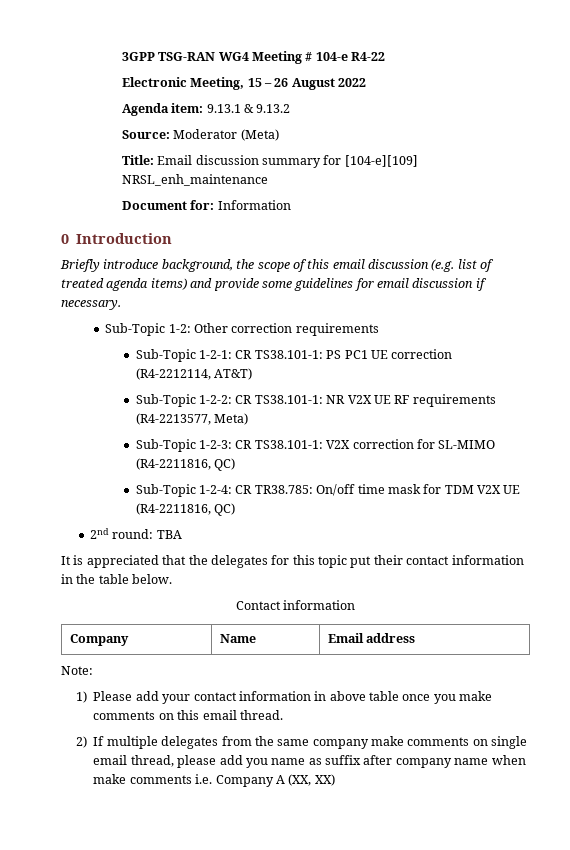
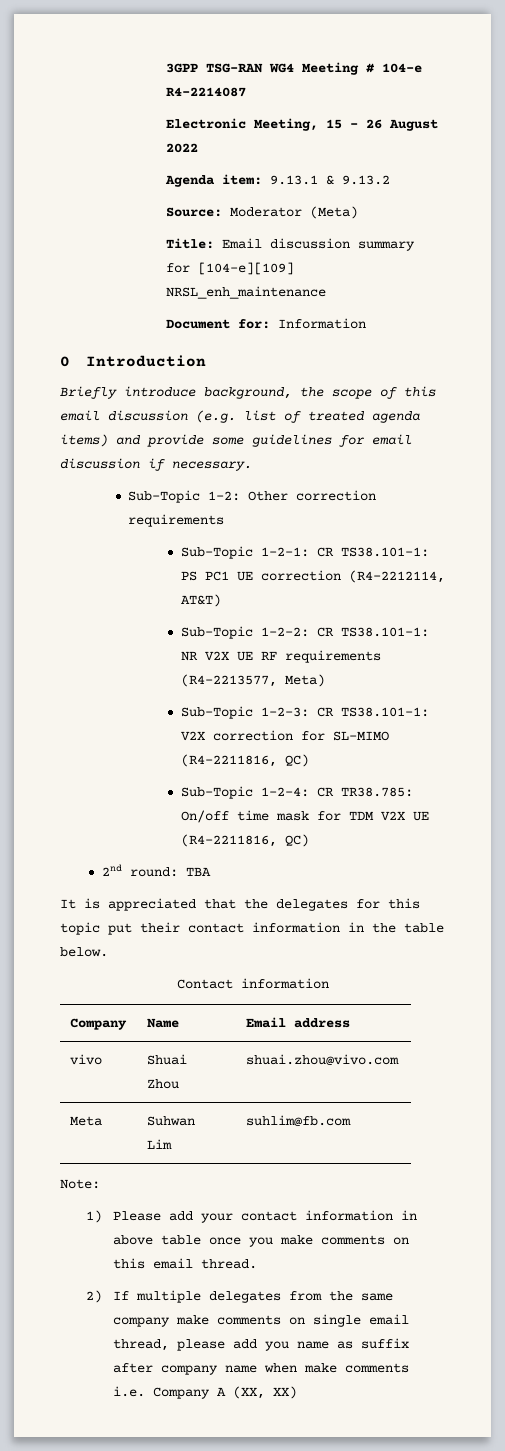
- 3GPP TSG-RAN WG4 Meeting # 104-e R4-22
+ 3GPP TSG-RAN WG4 Meeting # 104-e R4-2214087
+ vivo | Shuai Zhou | shuai.zhou@vivo.com
+ Meta | Suhwan Lim | suhlim@fb.com

